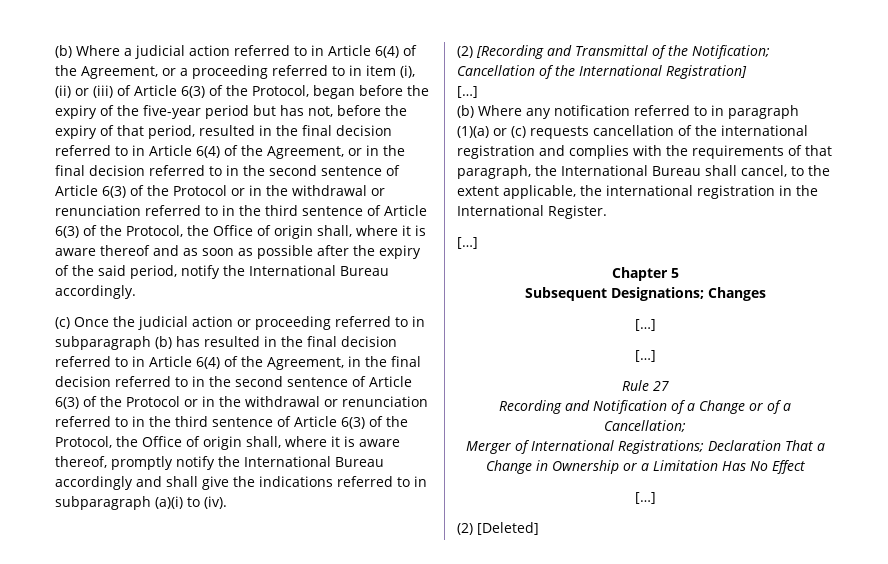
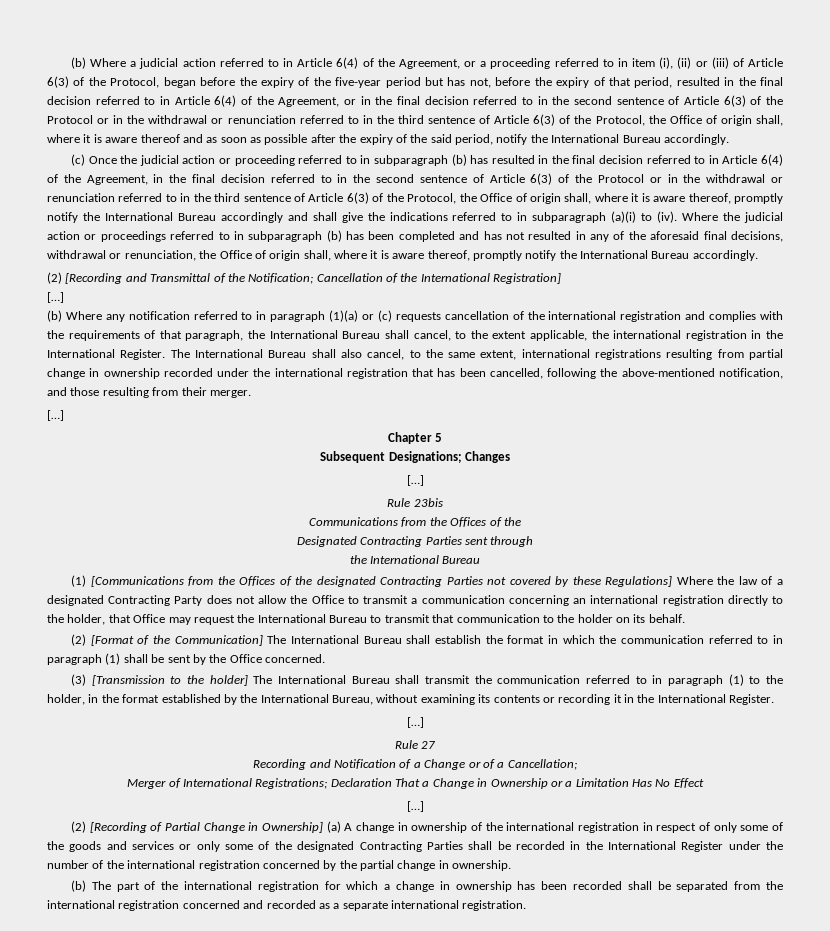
+ Where the judicial action or proceedings referred to in subparagraph (b) has been completed and has not resulted in any of the aforesaid final decisions, withdrawal or renunciation, the Office of origin shall, where it is aware thereof, promptly notify the International Bureau accordingly.
+ The International Bureau shall also cancel, to the same extent, international registrations resulting from partial change in ownership recorded under the international registration that has been cancelled, following the above-mentioned notification, and those resulting from their merger.
+ Rule 23bis
+ Communications from the Offices of the
+ Designated Contracting Parties sent through
+ the International Bureau
+ (1) [Communications from the Offices of the designated Contracting Parties not covered by these Regulations] Where the law of a designated Contracting Party does not allow the Office to transmit a communication concerning an international registration directly to the holder, that Office may request the International Bureau to transmit that communication to the holder on its behalf.
+ (2) [Format of the Communication] The International Bureau shall establish the format in which the communication referred to in paragraph (1) shall be sent by the Office concerned.
+ (3) [Transmission to the holder] The International Bureau shall transmit the communication referred to in paragraph (1) to the holder, in the format established by the International Bureau, without examining its contents or recording it in the International Register.
- (2) [Deleted]
+ (2) [Recording of Partial Change in Ownership] (a) A change in ownership of the international registration in respect of only some of the goods and services or only some of the designated Contracting Parties shall be recorded in the International Register under the number of the international registration concerned by the partial change in ownership.
+ (b) The part of the international registration for which a change in ownership has been recorded shall be separated from the international registration concerned and recorded as a separate international registration.

